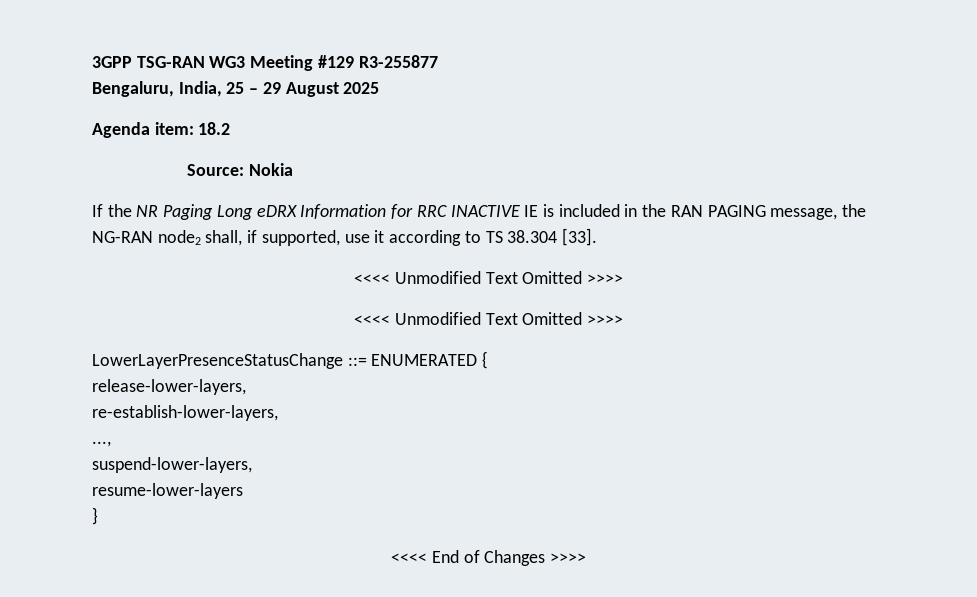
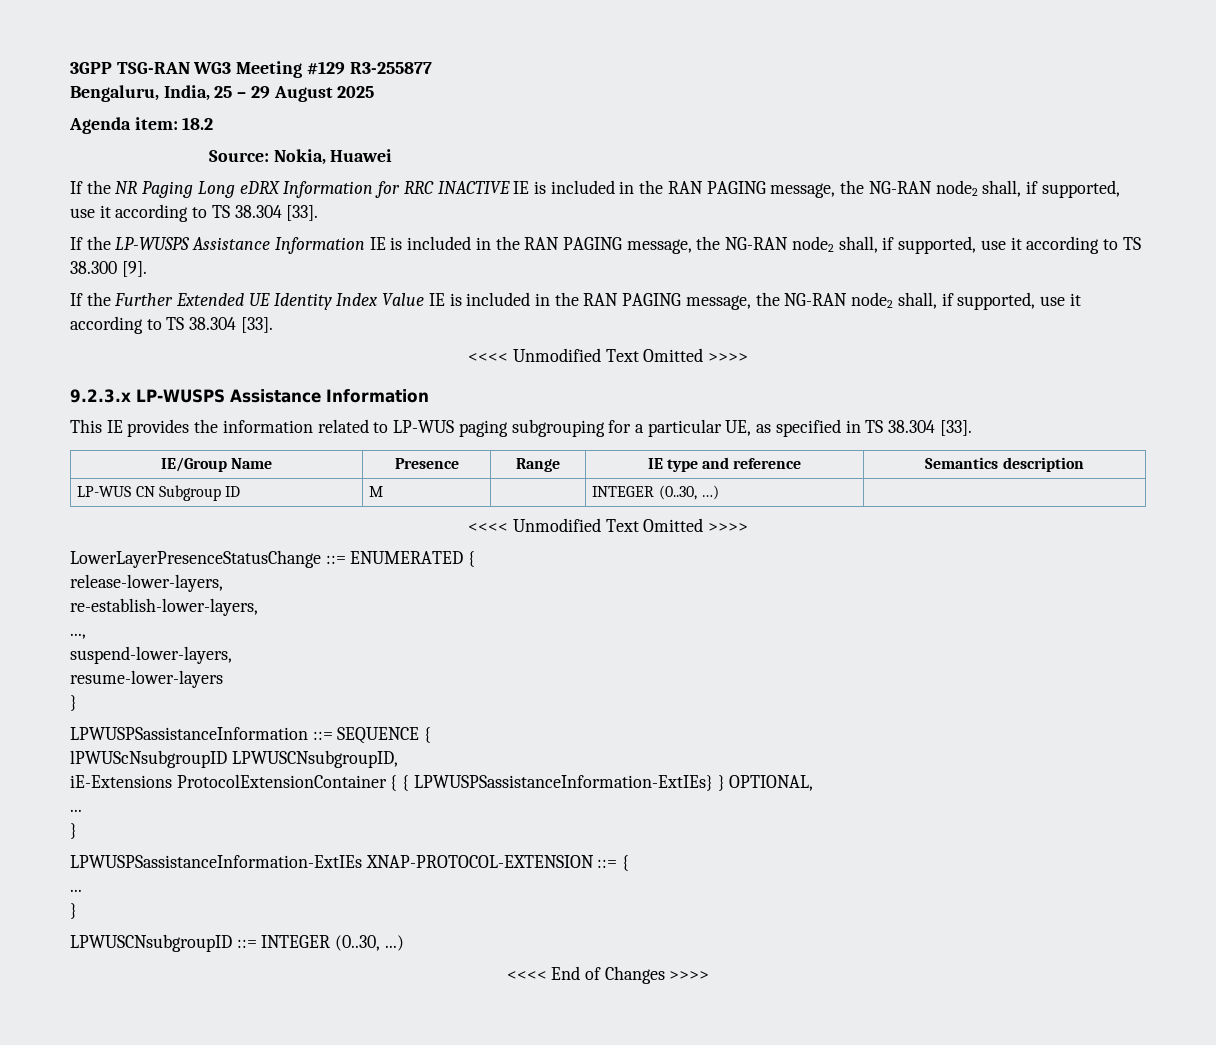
- Source: Nokia
+ Source: Nokia, Huawei
  If the NR Paging Long eDRX Information for RRC INACTIVE IE is included in the RAN PAGING message, the NG-RAN node2 shall, if supported, use it according to TS 38.304 [33].
+ If the LP-WUSPS Assistance Information IE is included in the RAN PAGING message, the NG-RAN node2 shall, if supported, use it according to TS 38.300 [9].
+ If the Further Extended UE Identity Index Value IE is included in the RAN PAGING message, the NG-RAN node2 shall, if supported, use it according to TS 38.304 [33].
  <<<< Unmodified Text Omitted >>>>
+ 9.2.3.x LP-WUSPS Assistance Information
+ This IE provides the information related to LP-WUS paging subgrouping for a particular UE, as specified in TS 38.304 [33].
+ IE/Group Name | Presence | Range | IE type and reference | Semantics description
+ LP-WUS CN Subgroup ID | M | | INTEGER (0..30, …) |
+ LPWUSPSassistanceInformation ::= SEQUENCE {
+ lPWUScNsubgroupID LPWUSCNsubgroupID,
+ iE-Extensions ProtocolExtensionContainer { { LPWUSPSassistanceInformation-ExtIEs} } OPTIONAL,
+ ...
+ }
+ LPWUSPSassistanceInformation-ExtIEs XNAP-PROTOCOL-EXTENSION ::= {
+ ...
+ }
+ LPWUSCNsubgroupID ::= INTEGER (0..30, ...)

